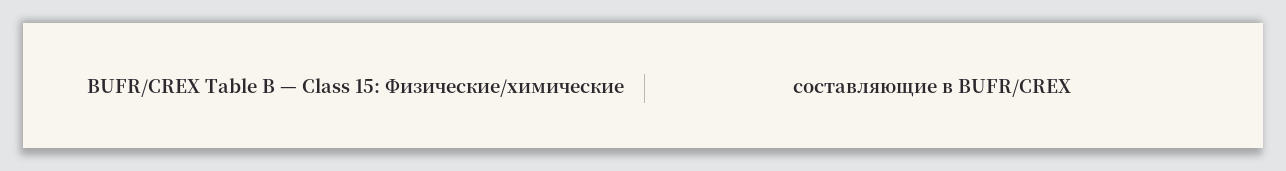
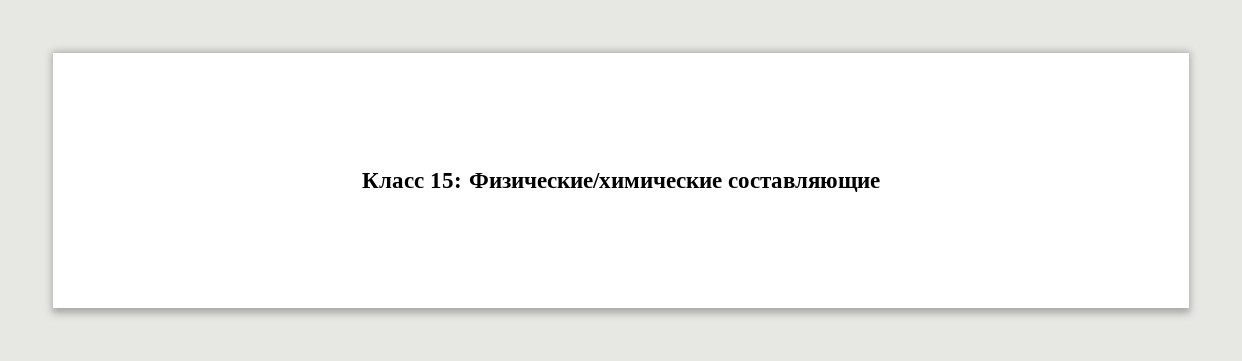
- BUFR/CREX Table B — Class 15: Физические/химические составляющие в BUFR/CREX
+ Класс 15: Физические/химические составляющие

